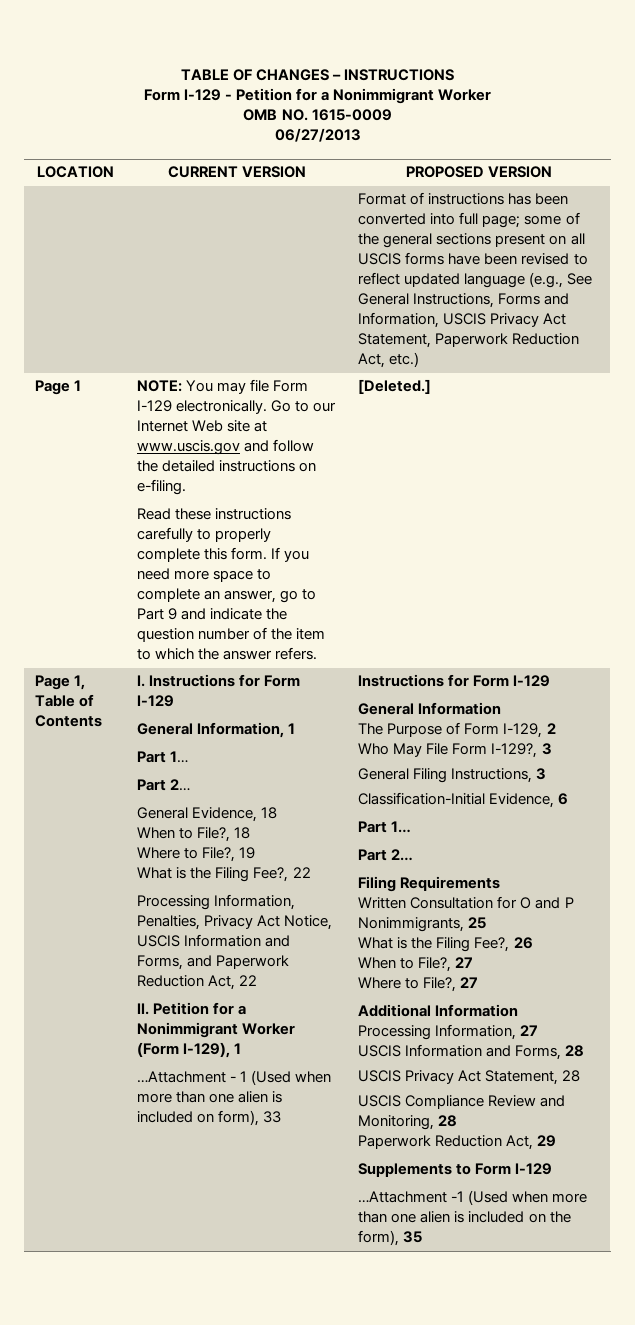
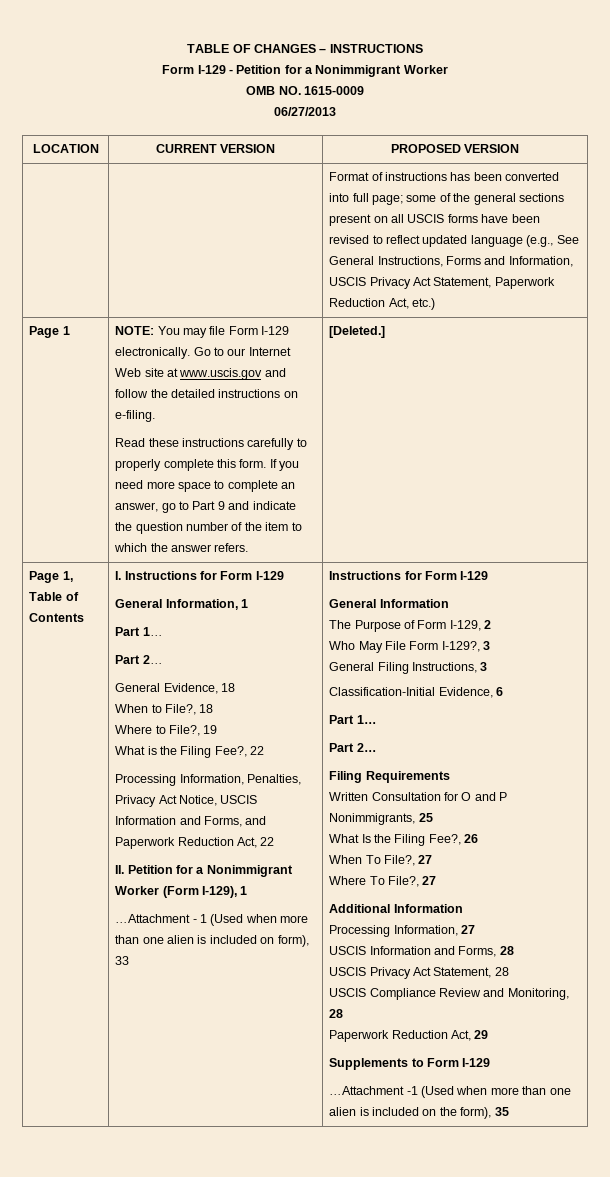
- What is the Filing Fee?, 26
+ What Is the Filing Fee?, 26
- When to File?, 27
+ When To File?, 27
- Where to File?, 27
+ Where To File?, 27

